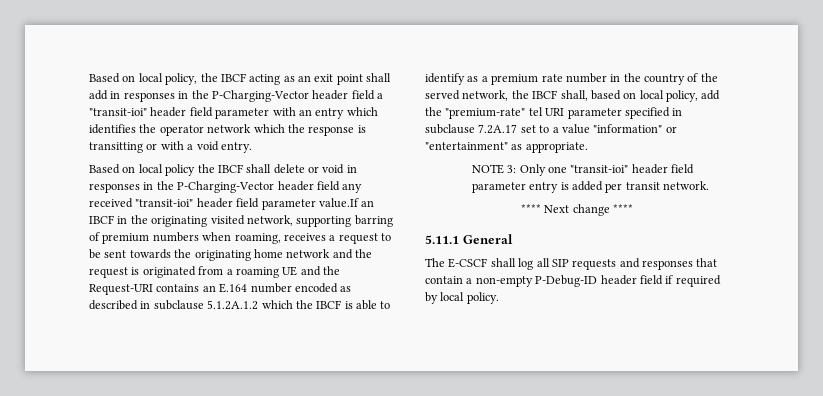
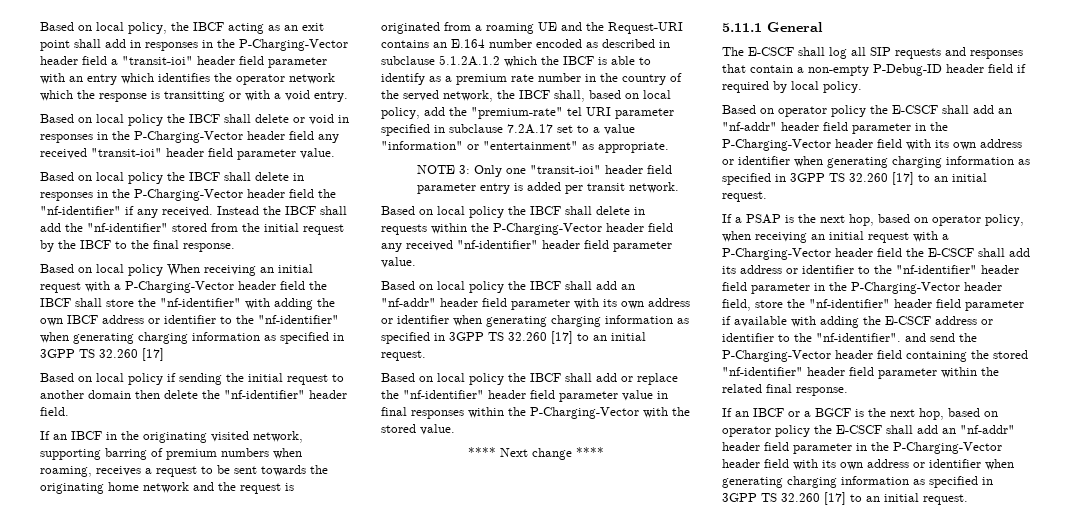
- Based on local policy the IBCF shall delete or void in responses in the P-Charging-Vector header field any received "transit-ioi" header field parameter value.If an IBCF in the originating visited network, supporting barring of premium numbers when roaming, receives a request to be sent towards the originating home network and the request is originated from a roaming UE and the Request-URI contains an E.164 number encoded as described in subclause 5.1.2A.1.2 which the IBCF is able to identify as a premium rate number in the country of the served network, the IBCF shall, based on local policy, add the "premium-rate" tel URI parameter specified in subclause 7.2A.17 set to a value "information" or "entertainment" as appropriate.
+ Based on local policy the IBCF shall delete or void in responses in the P-Charging-Vector header field any received "transit-ioi" header field parameter value.
+ Based on local policy the IBCF shall delete in responses in the P-Charging-Vector header field the "nf-identifier" if any received. Instead the IBCF shall add the "nf-identifier" stored from the initial request by the IBCF to the final response.
+ Based on local policy When receiving an initial request with a P-Charging-Vector header field the IBCF shall store the "nf-identifier" with adding the own IBCF address or identifier to the "nf-identifier" when generating charging information as specified in 3GPP TS 32.260 [17]
+ Based on local policy if sending the initial request to another domain then delete the "nf-identifier" header field.
+ If an IBCF in the originating visited network, supporting barring of premium numbers when roaming, receives a request to be sent towards the originating home network and the request is originated from a roaming UE and the Request-URI contains an E.164 number encoded as described in subclause 5.1.2A.1.2 which the IBCF is able to identify as a premium rate number in the country of the served network, the IBCF shall, based on local policy, add the "premium-rate" tel URI parameter specified in subclause 7.2A.17 set to a value "information" or "entertainment" as appropriate.
+ Based on local policy the IBCF shall delete in requests within the P-Charging-Vector header field any received "nf-identifier" header field parameter value.
+ Based on local policy the IBCF shall add an "nf-addr" header field parameter with its own address or identifier when generating charging information as specified in 3GPP TS 32.260 [17] to an initial request.
+ Based on local policy the IBCF shall add or replace the "nf-identifier" header field parameter value in final responses within the P-Charging-Vector with the stored value.
+ Based on operator policy the E-CSCF shall add an "nf-addr" header field parameter in the P-Charging-Vector header field with its own address or identifier when generating charging information as specified in 3GPP TS 32.260 [17] to an initial request.
+ If a PSAP is the next hop, based on operator policy, when receiving an initial request with a P-Charging-Vector header field the E-CSCF shall add its address or identifier to the "nf-identifier" header field parameter in the P-Charging-Vector header field, store the "nf-identifier" header field parameter if available with adding the E-CSCF address or identifier to the "nf-identifier". and send the P-Charging-Vector header field containing the stored "nf-identifier" header field parameter within the related final response.
+ If an IBCF or a BGCF is the next hop, based on operator policy the E-CSCF shall add an "nf-addr" header field parameter in the P-Charging-Vector header field with its own address or identifier when generating charging information as specified in 3GPP TS 32.260 [17] to an initial request.

